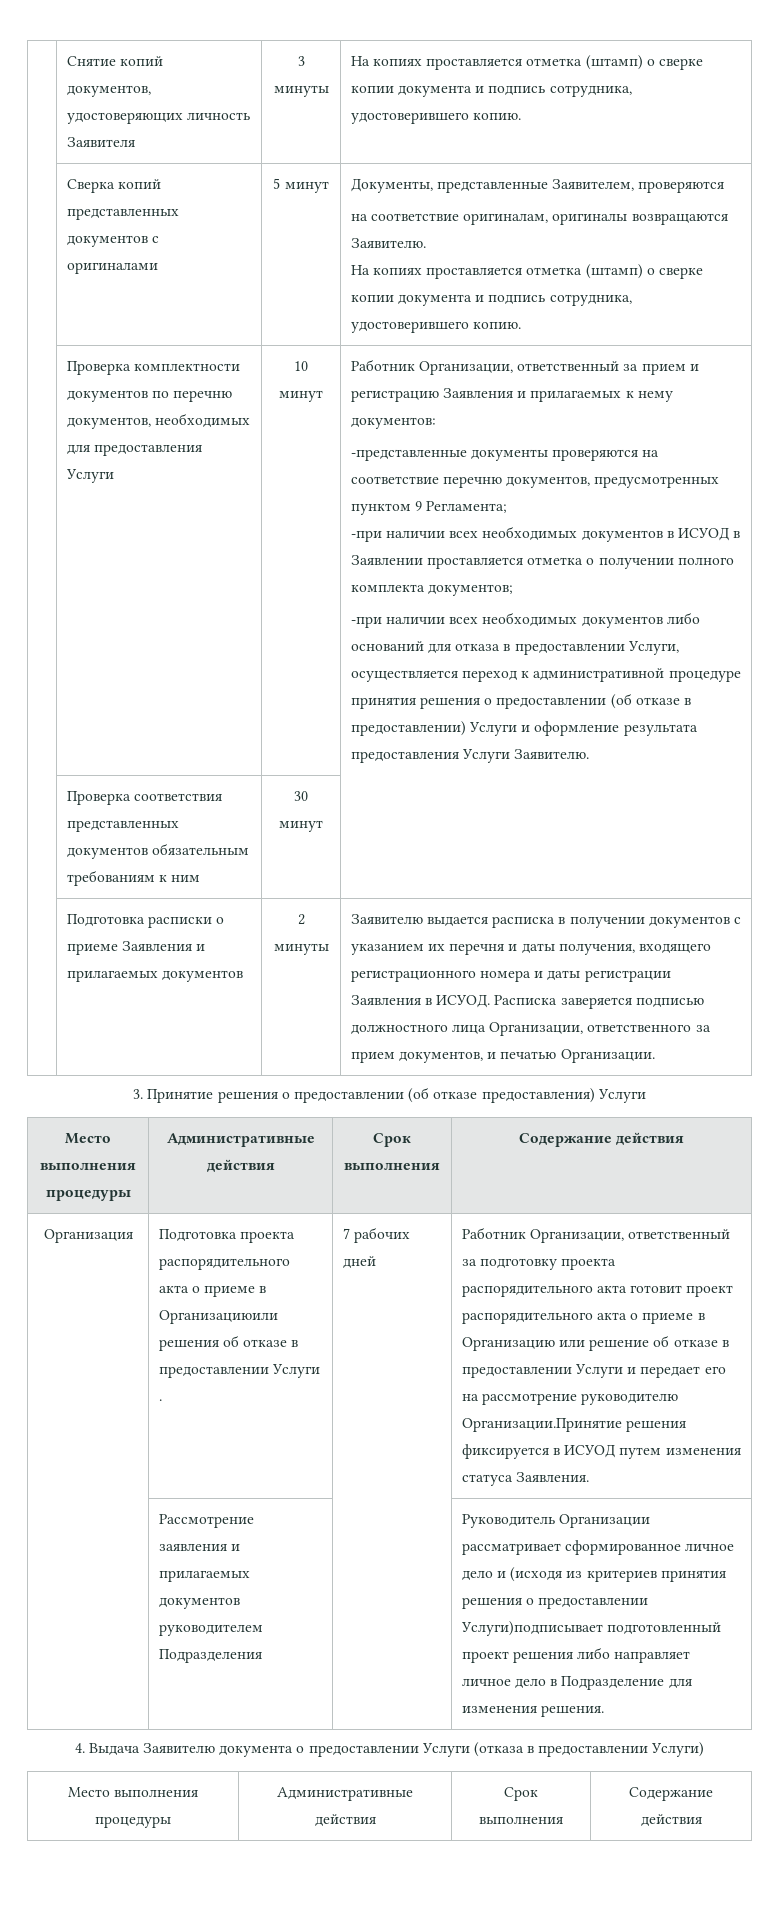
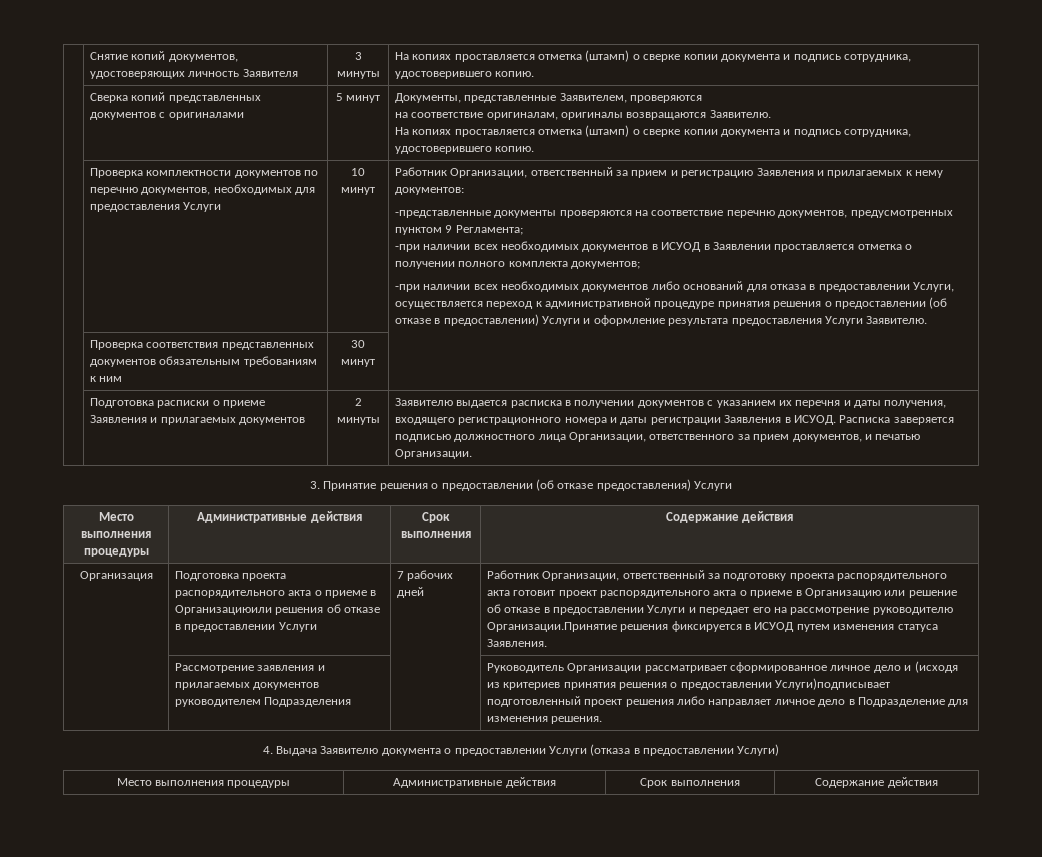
- Подготовка проекта распорядительного акта о приеме в Организациюили решения об отказе в предоставлении Услуги .
+ Подготовка проекта распорядительного акта о приеме в Организациюили решения об отказе в предоставлении Услуги

